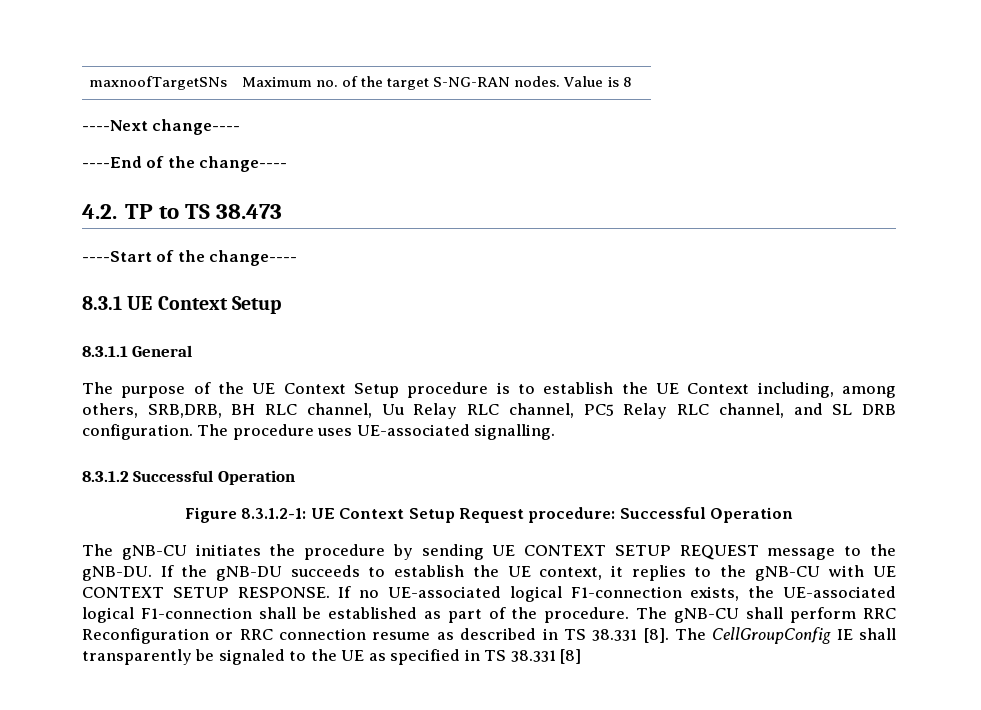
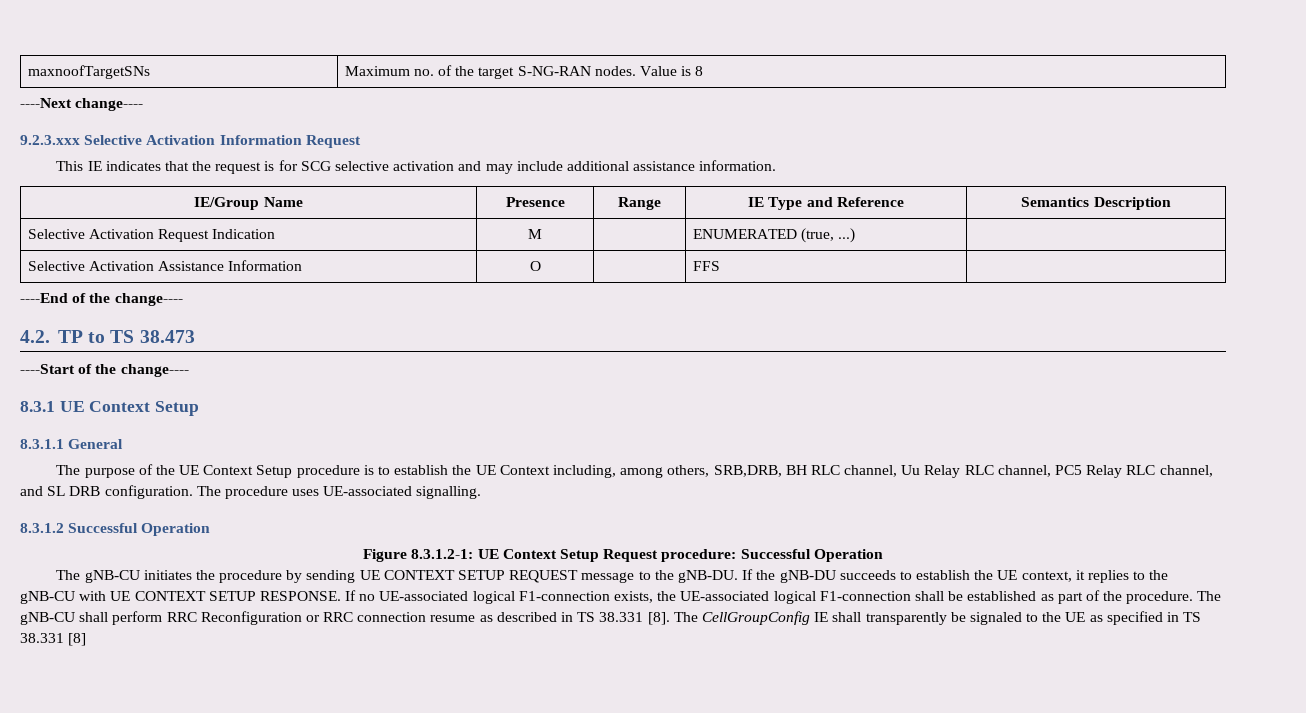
+ 9.2.3.xxx Selective Activation Information Request
+ This IE indicates that the request is for SCG selective activation and may include additional assistance information.
+ IE/Group Name | Presence | Range | IE Type and Reference | Semantics Description
+ Selective Activation Request Indication | M | | ENUMERATED (true, ...) |
+ Selective Activation Assistance Information | O | | FFS |

